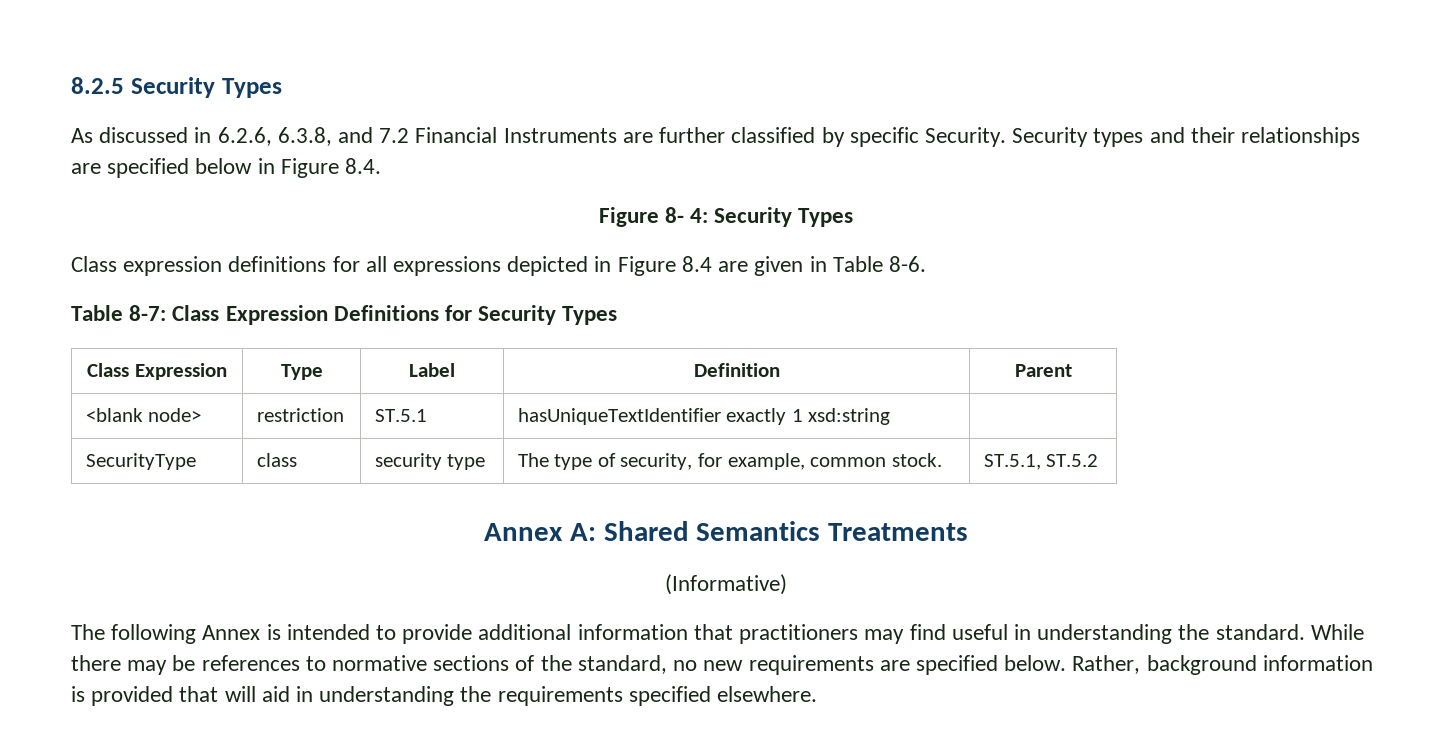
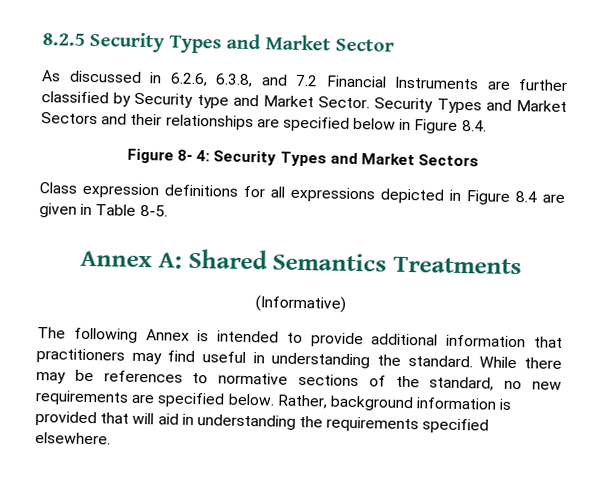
- 8.2.5 Security Types
+ 8.2.5 Security Types and Market Sector
- As discussed in 6.2.6, 6.3.8, and 7.2 Financial Instruments are further classified by specific Security. Security types and their relationships are specified below in Figure 8.4.
+ As discussed in 6.2.6, 6.3.8, and 7.2 Financial Instruments are further classified by Security type and Market Sector. Security Types and Market Sectors and their relationships are specified below in Figure 8.4.
- Figure 8- 4: Security Types
+ Figure 8- 4: Security Types and Market Sectors
- Class expression definitions for all expressions depicted in Figure 8.4 are given in Table 8-6.
- Table 8-7: Class Expression Definitions for Security Types
- Class Expression | Type | Label | Definition | Parent
- <blank node> | restriction | ST.5.1 | hasUniqueTextIdentifier exactly 1 xsd:string |
- SecurityType | class | security type | The type of security, for example, common stock. | ST.5.1, ST.5.2
+ Class expression definitions for all expressions depicted in Figure 8.4 are given in Table 8-5.

